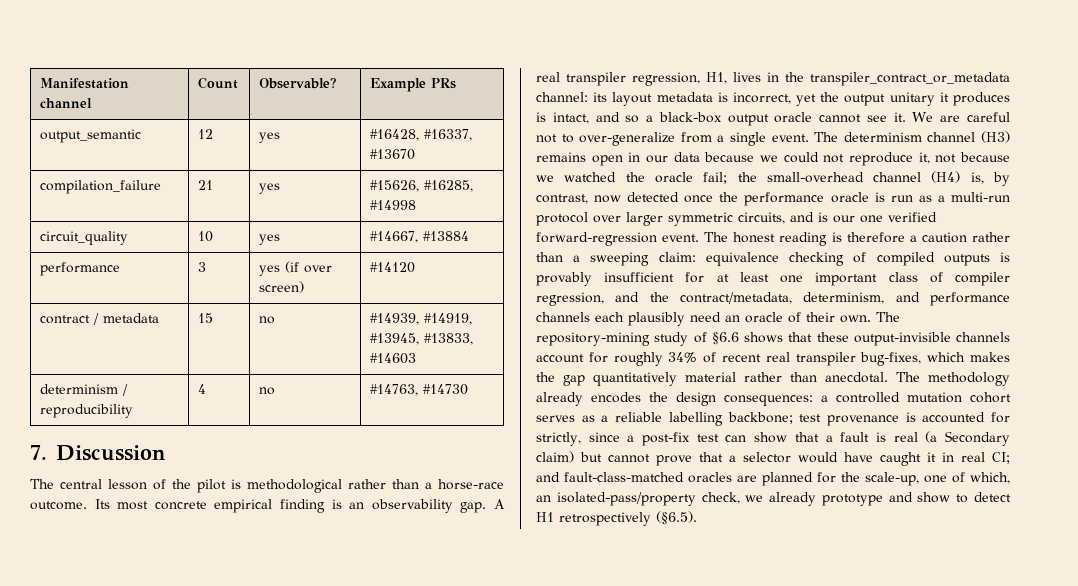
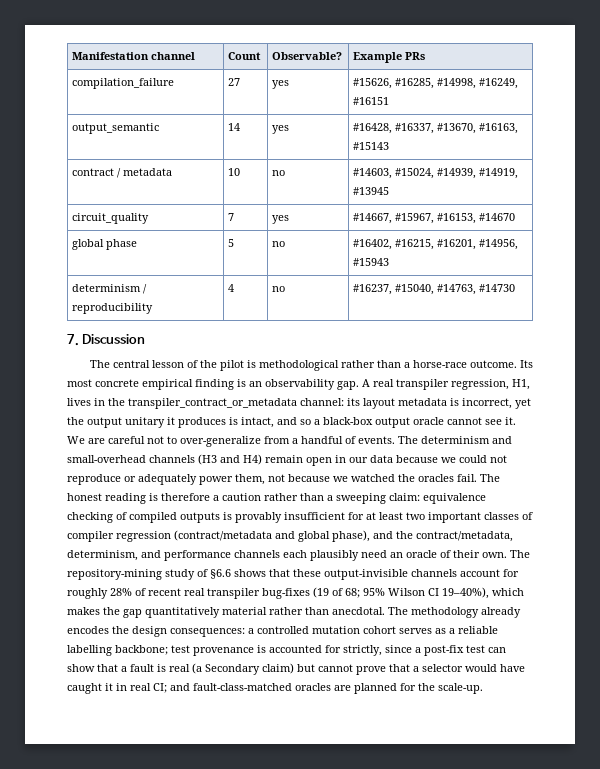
+ compilation_failure | 27 | yes | #15626, #16285, #14998, #16249, #16151
- output_semantic | 12 | yes | #16428, #16337, #13670
- compilation_failure | 21 | yes | #15626, #16285, #14998
- circuit_quality | 10 | yes | #14667, #13884
- performance | 3 | yes (if over screen) | #14120
+ output_semantic | 14 | yes | #16428, #16337, #13670, #16163, #15143
- contract / metadata | 15 | no | #14939, #14919, #13945, #13833, #14603
+ contract / metadata | 10 | no | #14603, #15024, #14939, #14919, #13945
+ circuit_quality | 7 | yes | #14667, #15967, #16153, #14670
+ global phase | 5 | no | #16402, #16215, #16201, #14956, #15943
- determinism / reproducibility | 4 | no | #14763, #14730
+ determinism / reproducibility | 4 | no | #16237, #15040, #14763, #14730
- We are careful not to over-generalize from a single event. The determinism channel (H3) remains open in our data because we could not reproduce it, not because we watched the oracle fail; the small-overhead channel (H4) is, by contrast, now detected once the performance oracle is run as a multi-run protocol over larger symmetric circuits, and is our one verified forward-regression event.
+ We are careful not to over-generalize from a handful of events. The determinism and small-overhead channels (H3 and H4) remain open in our data because we could not reproduce or adequately power them, not because we watched the oracles fail.
- The honest reading is therefore a caution rather than a sweeping claim: equivalence checking of compiled outputs is provably insufficient for at least one important class of compiler regression, and the contract/metadata, determinism, and performance channels each plausibly need an oracle of their own.
+ The honest reading is therefore a caution rather than a sweeping claim: equivalence checking of compiled outputs is provably insufficient for at least two important classes of compiler regression (contract/metadata and global phase), and the contract/metadata, determinism, and performance channels each plausibly need an oracle of their own.
- The repository-mining study of §6.6 shows that these output-invisible channels account for roughly 34% of recent real transpiler bug-fixes, which makes the gap quantitatively material rather than anecdotal.
+ The repository-mining study of §6.6 shows that these output-invisible channels account for roughly 28% of recent real transpiler bug-fixes (19 of 68; 95% Wilson CI 19–40%), which makes the gap quantitatively material rather than anecdotal.
- The methodology already encodes the design consequences: a controlled mutation cohort serves as a reliable labelling backbone; test provenance is accounted for strictly, since a post-fix test can show that a fault is real (a Secondary claim) but cannot prove that a selector would have caught it in real CI; and fault-class-matched oracles are planned for the scale-up, one of which, an isolated-pass/property check, we already prototype and show to detect H1 retrospectively (§6.5).
+ The methodology already encodes the design consequences: a controlled mutation cohort serves as a reliable labelling backbone; test provenance is accounted for strictly, since a post-fix test can show that a fault is real (a Secondary claim) but cannot prove that a selector would have caught it in real CI; and fault-class-matched oracles are planned for the scale-up.

